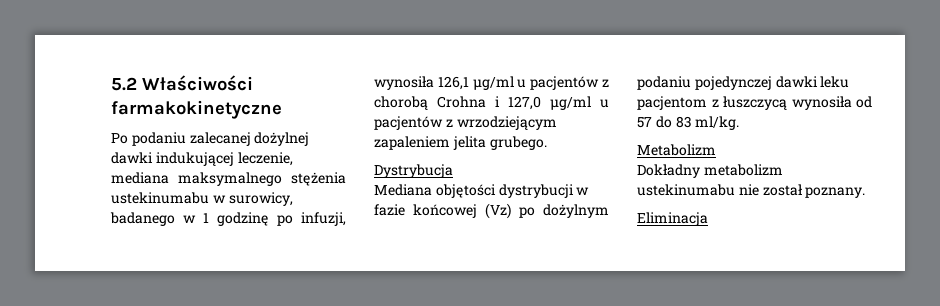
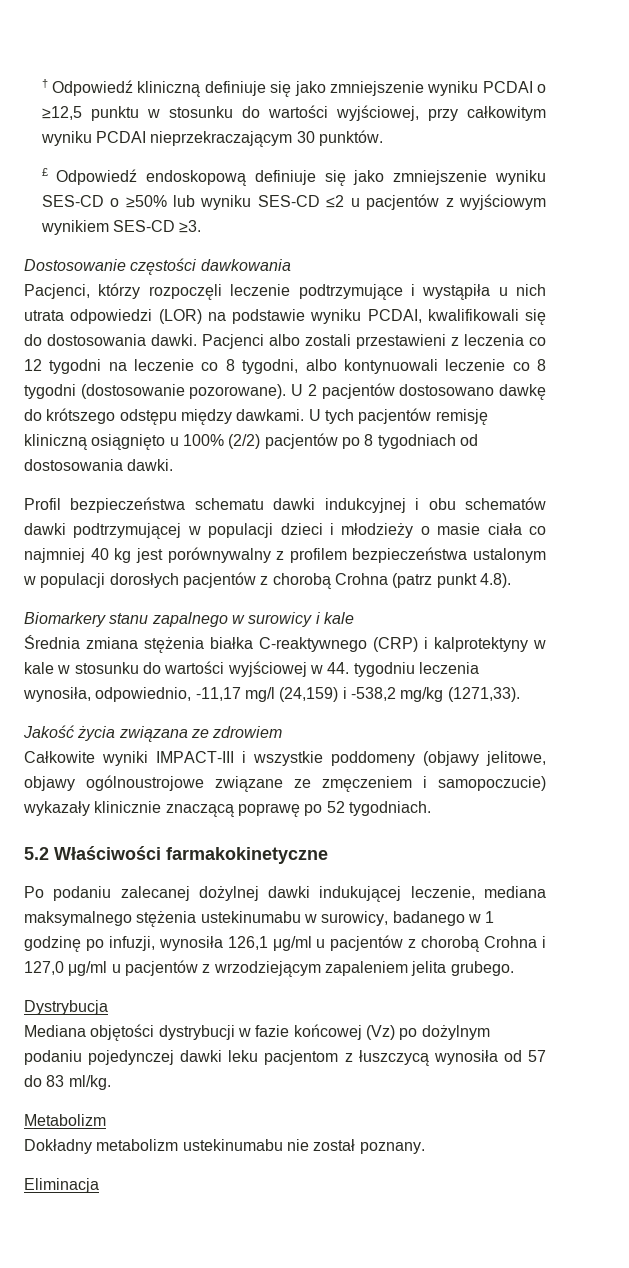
+ † Odpowiedź kliniczną definiuje się jako zmniejszenie wyniku PCDAI o ≥12,5 punktu w stosunku do wartości wyjściowej, przy całkowitym wyniku PCDAI nieprzekraczającym 30 punktów.
+ £ Odpowiedź endoskopową definiuje się jako zmniejszenie wyniku SES-CD o ≥50% lub wyniku SES-CD ≤2 u pacjentów z wyjściowym wynikiem SES-CD ≥3.
+ Dostosowanie częstości dawkowania
+ Pacjenci, którzy rozpoczęli leczenie podtrzymujące i wystąpiła u nich utrata odpowiedzi (LOR) na podstawie wyniku PCDAI, kwalifikowali się do dostosowania dawki. Pacjenci albo zostali przestawieni z leczenia co 12 tygodni na leczenie co 8 tygodni, albo kontynuowali leczenie co 8 tygodni (dostosowanie pozorowane). U 2 pacjentów dostosowano dawkę do krótszego odstępu między dawkami. U tych pacjentów remisję kliniczną osiągnięto u 100% (2/2) pacjentów po 8 tygodniach od dostosowania dawki.
+ Profil bezpieczeństwa schematu dawki indukcyjnej i obu schematów dawki podtrzymującej w populacji dzieci i młodzieży o masie ciała co najmniej 40 kg jest porównywalny z profilem bezpieczeństwa ustalonym w populacji dorosłych pacjentów z chorobą Crohna (patrz punkt 4.8).
+ Biomarkery stanu zapalnego w surowicy i kale
+ Średnia zmiana stężenia białka C-reaktywnego (CRP) i kalprotektyny w kale w stosunku do wartości wyjściowej w 44. tygodniu leczenia wynosiła, odpowiednio, -11,17 mg/l (24,159) i -538,2 mg/kg (1271,33).
+ Jakość życia związana ze zdrowiem
+ Całkowite wyniki IMPACT-III i wszystkie poddomeny (objawy jelitowe, objawy ogólnoustrojowe związane ze zmęczeniem i samopoczucie) wykazały klinicznie znaczącą poprawę po 52 tygodniach.

